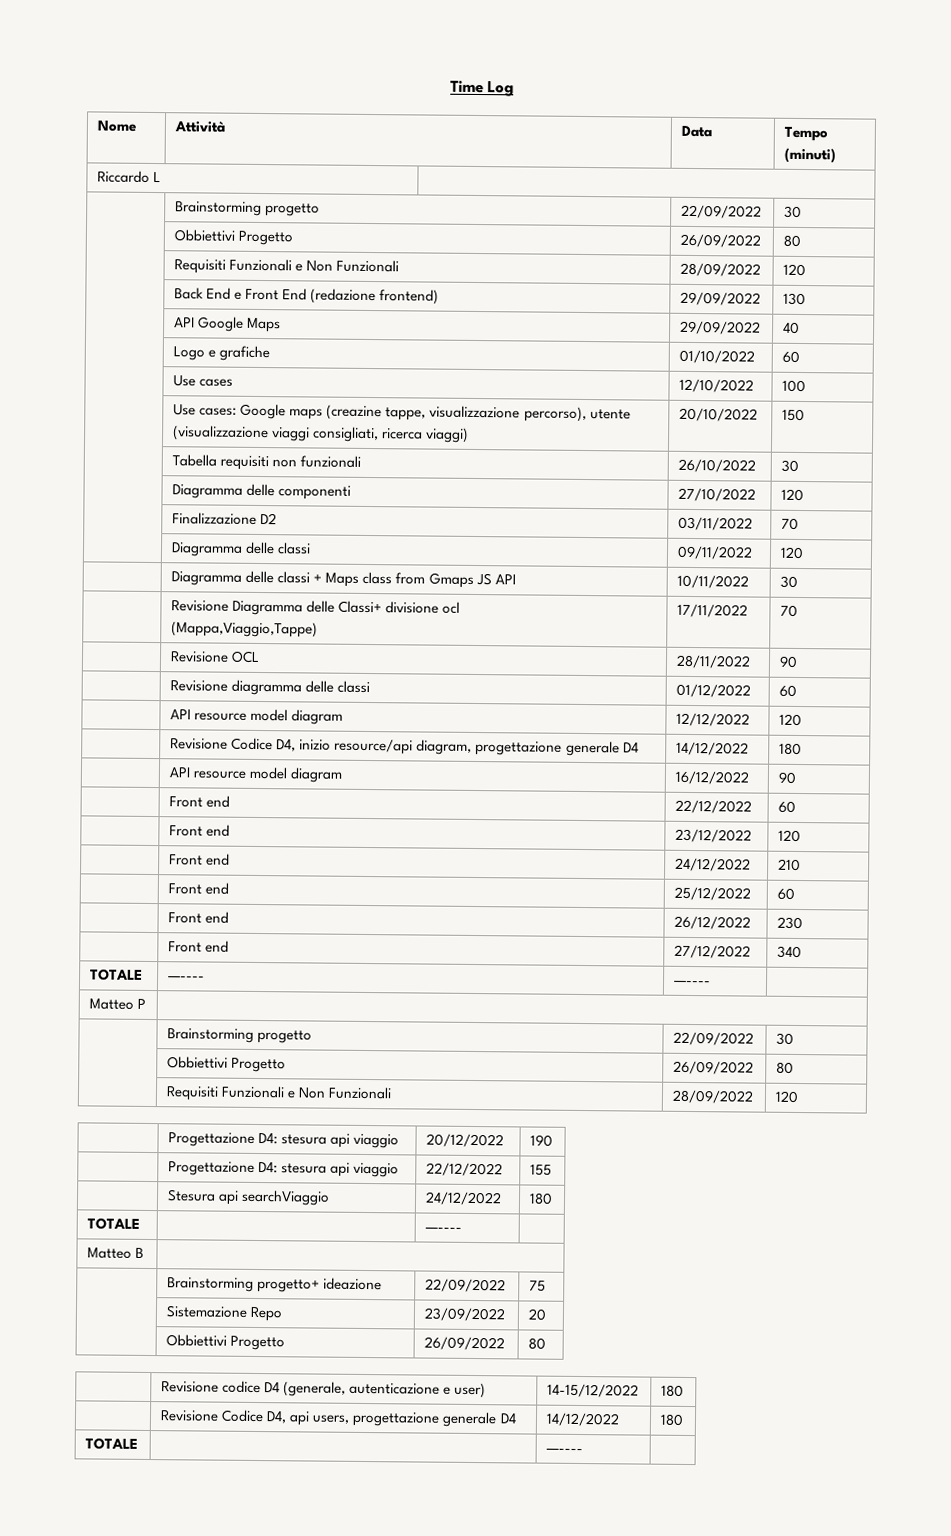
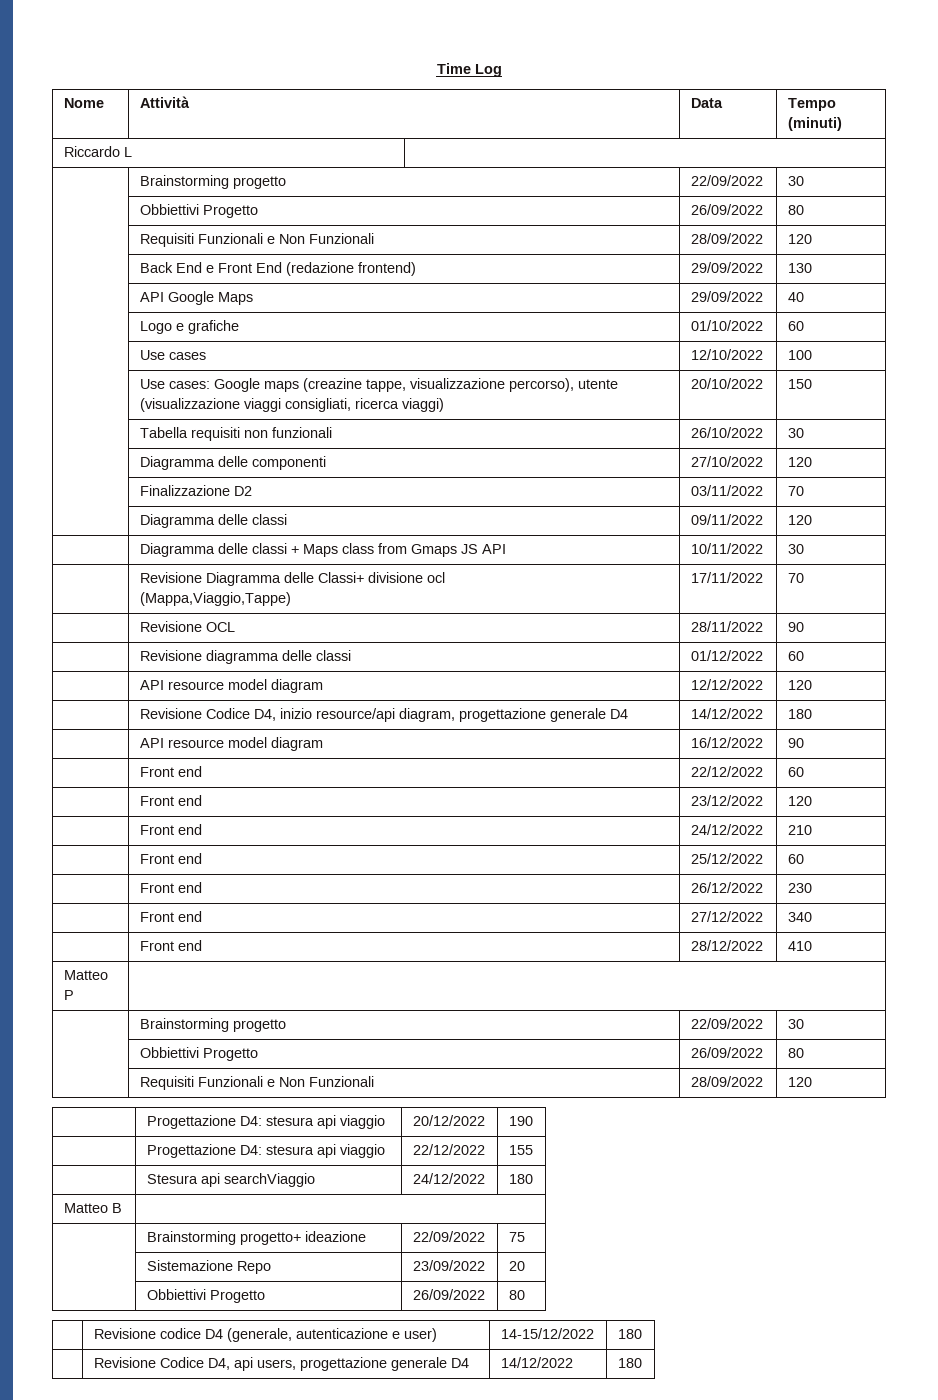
- TOTALE | —---- | —---- |
+ | Front end | 28/12/2022 | 410
  | Stesura api searchViaggio | 24/12/2022 | 180
- TOTALE | | —---- |
  | Revisione Codice D4, api users, progettazione generale D4 | 14/12/2022 | 180
- TOTALE | | —---- |

